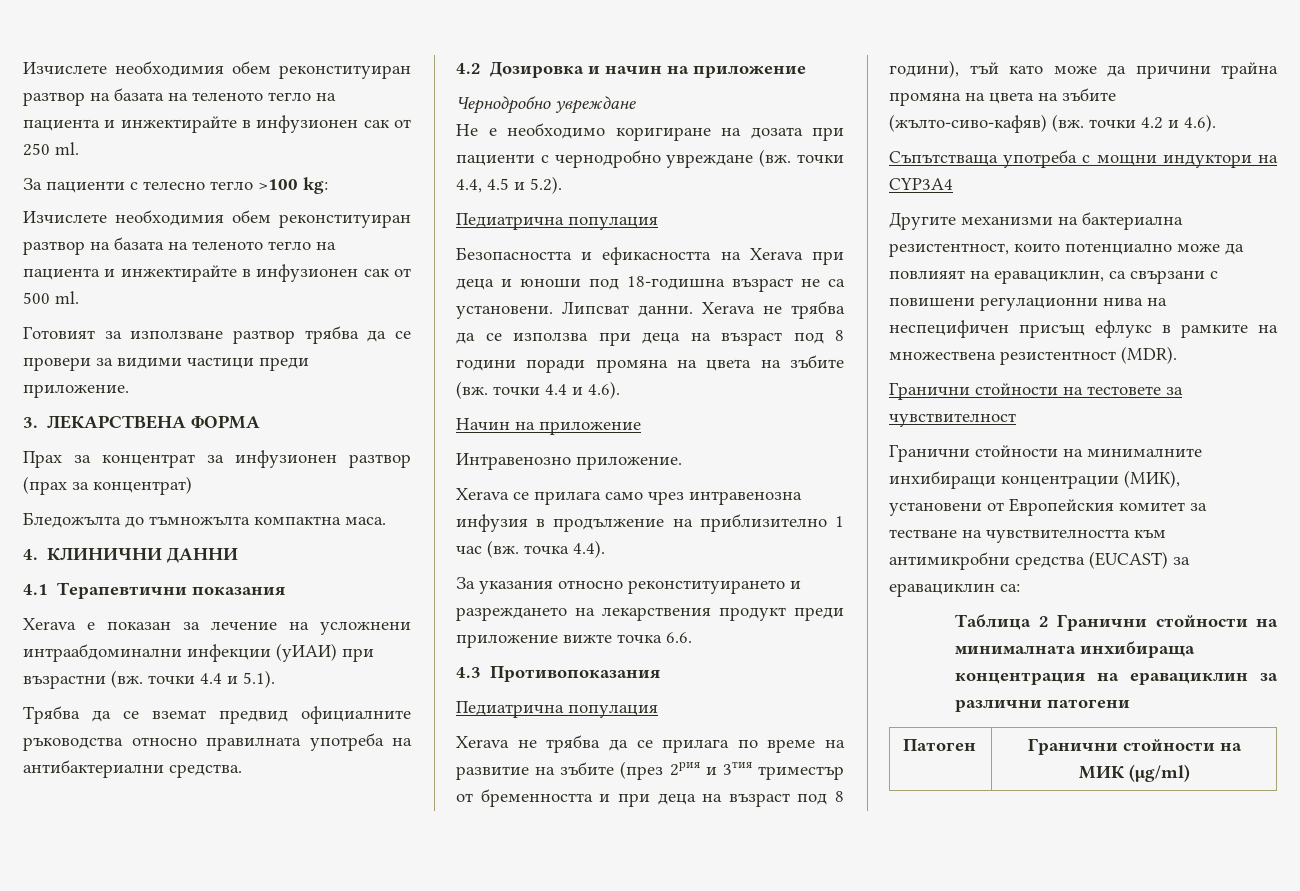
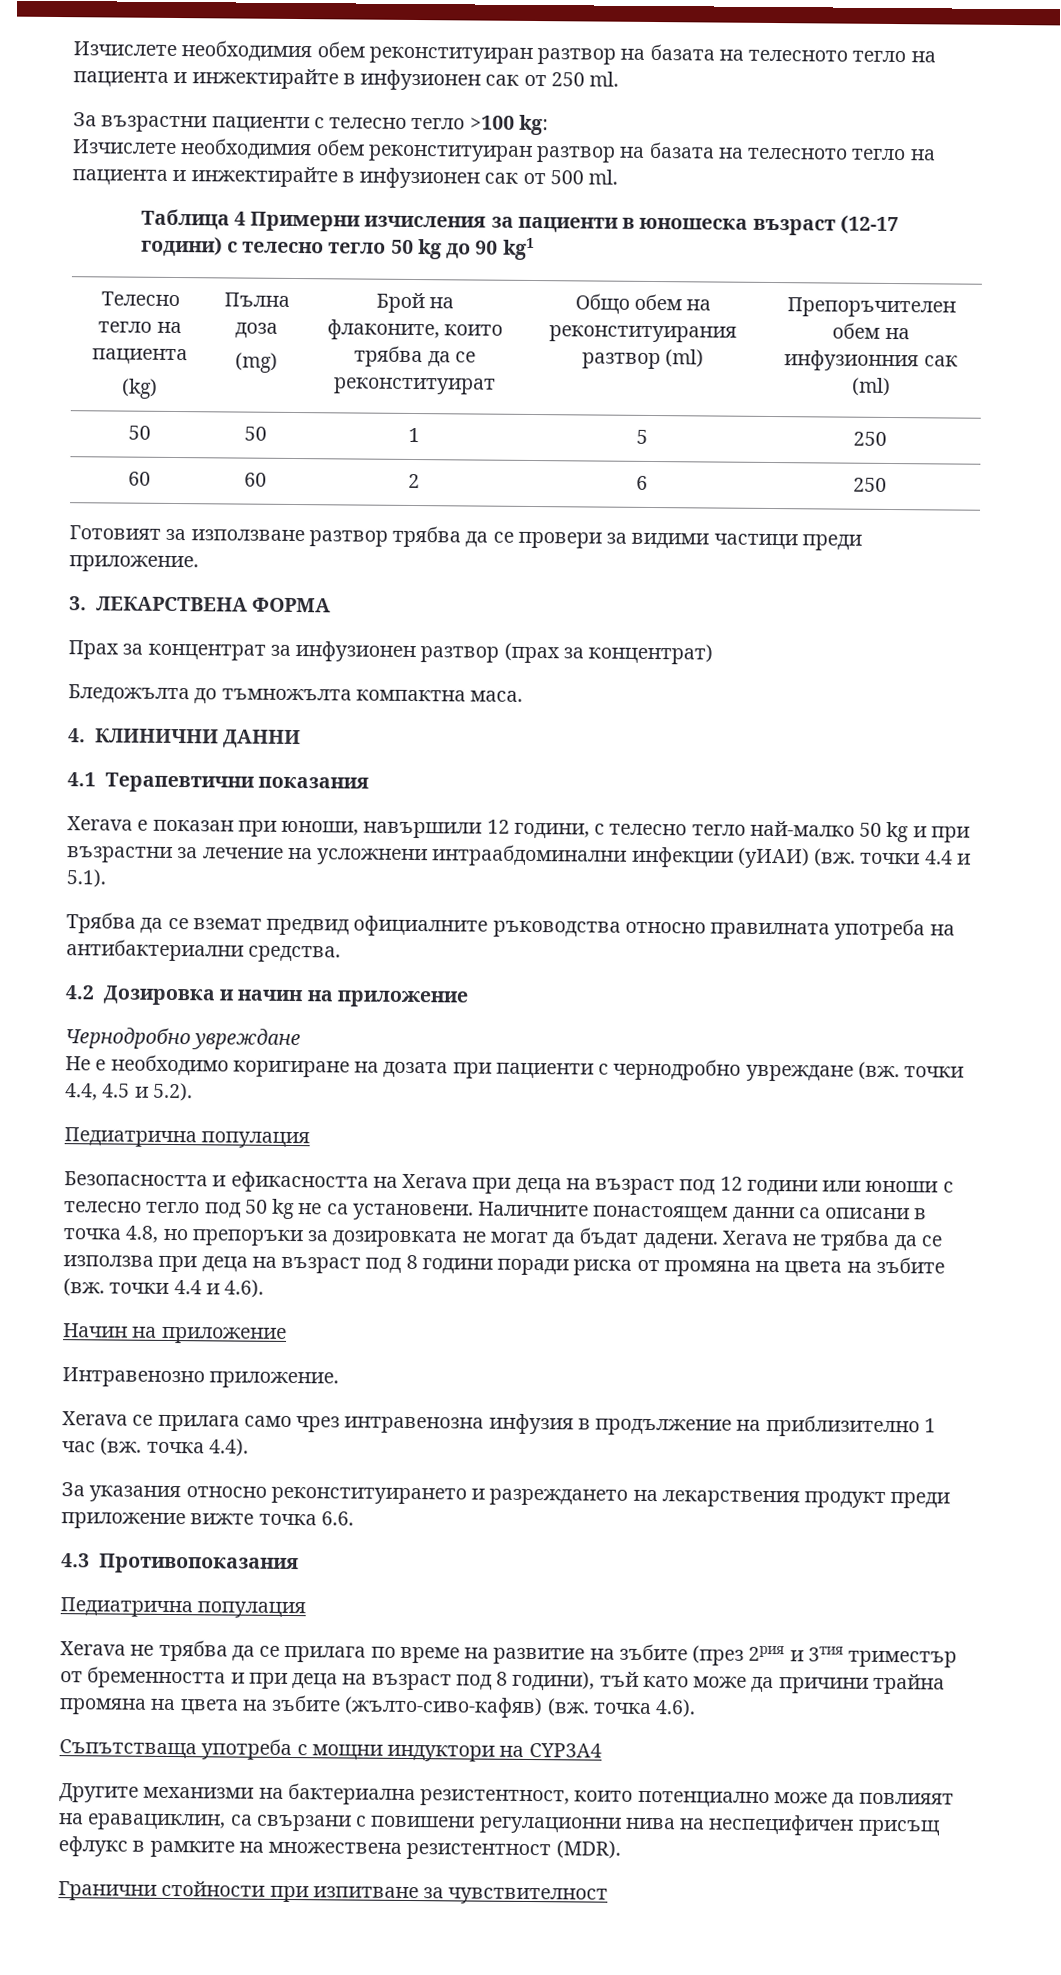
- Изчислете необходимия обем реконституиран разтвор на базата на теленото тегло на пациента и инжектирайте в инфузионен сак от 250 ml.
+ Изчислете необходимия обем реконституиран разтвор на базата на телесното тегло на пациента и инжектирайте в инфузионен сак от 250 ml.
- За пациенти с телесно тегло >100 kg:
+ За възрастни пациенти с телесно тегло >100 kg:
- Изчислете необходимия обем реконституиран разтвор на базата на теленото тегло на пациента и инжектирайте в инфузионен сак от 500 ml.
+ Изчислете необходимия обем реконституиран разтвор на базата на телесното тегло на пациента и инжектирайте в инфузионен сак от 500 ml.
+ Таблица 4 Примерни изчисления за пациенти в юношеска възраст (12-17 години) с телесно тегло 50 kg до 90 kg1
+ Телесно тегло на пациента
+ (kg) | Пълна доза
+ (mg) | Брой на флаконите, които трябва да се реконституират | Общо обем на реконституирания разтвор (ml) | Препоръчителен обем на инфузионния сак (ml)
+ 50 | 50 | 1 | 5 | 250
+ 60 | 60 | 2 | 6 | 250
- Xerava е показан за лечение на усложнени интраабдоминални инфекции (уИАИ) при възрастни (вж. точки 4.4 и 5.1).
+ Xerava е показан при юноши, навършили 12 години, с телесно тегло най-малко 50 kg и при възрастни за лечение на усложнени интраабдоминални инфекции (уИАИ) (вж. точки 4.4 и 5.1).
- Безопасността и ефикасността на Xerava при деца и юноши под 18-годишна възраст не са установени. Липсват данни.
+ Безопасността и ефикасността на Xerava при деца на възраст под 12 години или юноши с телесно тегло под 50 kg не са установени. Наличните понастоящем данни са описани в точка 4.8, но препоръки за дозировката не могат да бъдат дадени.
- Xerava не трябва да се използва при деца на възраст под 8 години поради промяна на цвета на зъбите (вж. точки 4.4 и 4.6).
+ Xerava не трябва да се използва при деца на възраст под 8 години поради риска от промяна на цвета на зъбите (вж. точки 4.4 и 4.6).
- Xerava не трябва да се прилага по време на развитие на зъбите (през 2рия и 3тия триместър от бременността и при деца на възраст под 8 години), тъй като може да причини трайна промяна на цвета на зъбите (жълто-сиво-кафяв) (вж. точки 4.2 и 4.6).
+ Xerava не трябва да се прилага по време на развитие на зъбите (през 2рия и 3тия триместър от бременността и при деца на възраст под 8 години), тъй като може да причини трайна промяна на цвета на зъбите (жълто-сиво-кафяв) (вж. точка 4.6).
- Гранични стойности на тестовете за чувствителност
+ Гранични стойности при изпитване за чувствителност
- Гранични стойности на минималните инхибиращи концентрации (МИК), установени от Европейския комитет за тестване на чувствителността към антимикробни средства (EUCAST) за еравациклин са:
- Таблица 2 Гранични стойности на минималната инхибираща концентрация на еравациклин за различни патогени
- Патоген | Гранични стойности на МИК (µg/ml)

